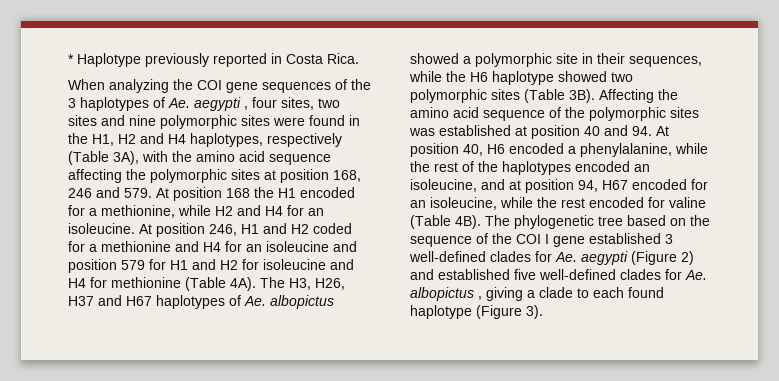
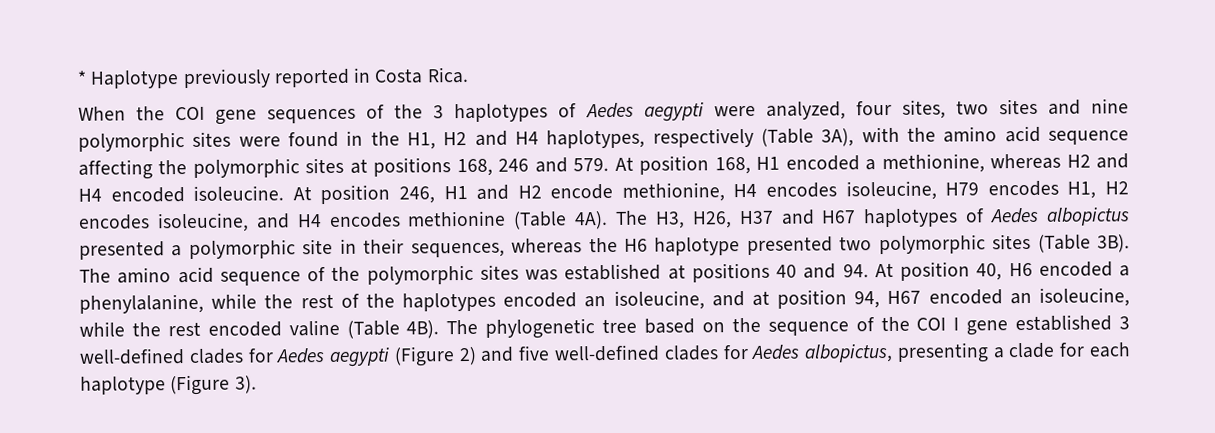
- When analyzing the COI gene sequences of the 3 haplotypes of Ae. aegypti , four sites, two sites and nine polymorphic sites were found in the H1, H2 and H4 haplotypes, respectively (Table 3A), with the amino acid sequence affecting the polymorphic sites at position 168, 246 and 579. At position 168 the H1 encoded for a methionine, while H2 and H4 for an isoleucine.
+ When the COI gene sequences of the 3 haplotypes of Aedes aegypti were analyzed, four sites, two sites and nine polymorphic sites were found in the H1, H2 and H4 haplotypes, respectively (Table 3A), with the amino acid sequence affecting the polymorphic sites at positions 168, 246 and 579. At position 168, H1 encoded a methionine, whereas H2 and H4 encoded isoleucine.
- At position 246, H1 and H2 coded for a methionine and H4 for an isoleucine and position 579 for H1 and H2 for isoleucine and H4 for methionine (Table 4A).
+ At position 246, H1 and H2 encode methionine, H4 encodes isoleucine, H79 encodes H1, H2 encodes isoleucine, and H4 encodes methionine (Table 4A).
- The H3, H26, H37 and H67 haplotypes of Ae. albopictus showed a polymorphic site in their sequences, while the H6 haplotype showed two polymorphic sites (Table 3B).
+ The H3, H26, H37 and H67 haplotypes of Aedes albopictus presented a polymorphic site in their sequences, whereas the H6 haplotype presented two polymorphic sites (Table 3B).
- Affecting the amino acid sequence of the polymorphic sites was established at position 40 and 94. At position 40, H6 encoded a phenylalanine, while the rest of the haplotypes encoded an isoleucine, and at position 94, H67 encoded for an isoleucine, while the rest encoded for valine (Table 4B).
+ The amino acid sequence of the polymorphic sites was established at positions 40 and 94. At position 40, H6 encoded a phenylalanine, while the rest of the haplotypes encoded an isoleucine, and at position 94, H67 encoded an isoleucine, while the rest encoded valine (Table 4B).
- The phylogenetic tree based on the sequence of the COI I gene established 3 well-defined clades for Ae. aegypti (Figure 2) and established five well-defined clades for Ae. albopictus , giving a clade to each found haplotype (Figure 3).
+ The phylogenetic tree based on the sequence of the COI I gene established 3 well-defined clades for Aedes aegypti (Figure 2) and five well-defined clades for Aedes albopictus, presenting a clade for each haplotype (Figure 3).

